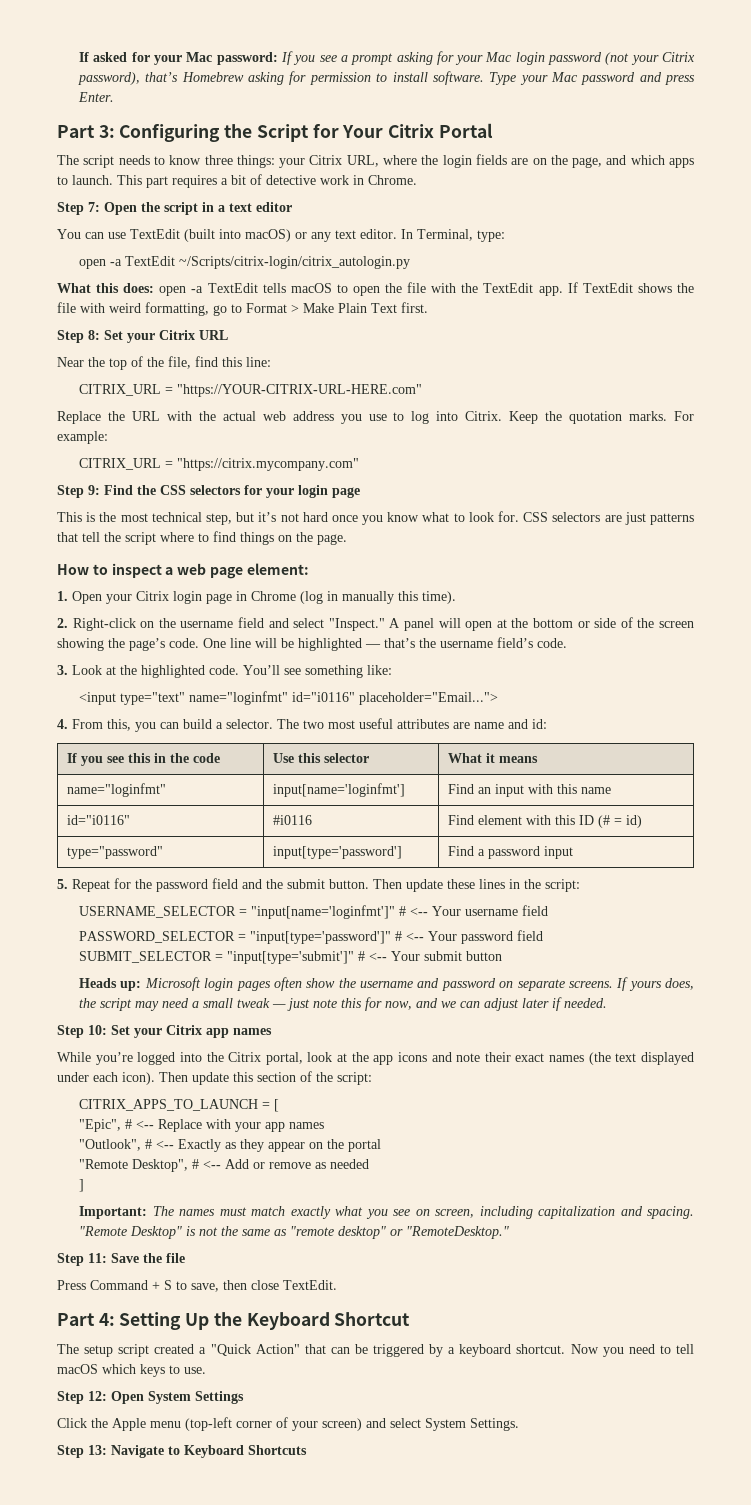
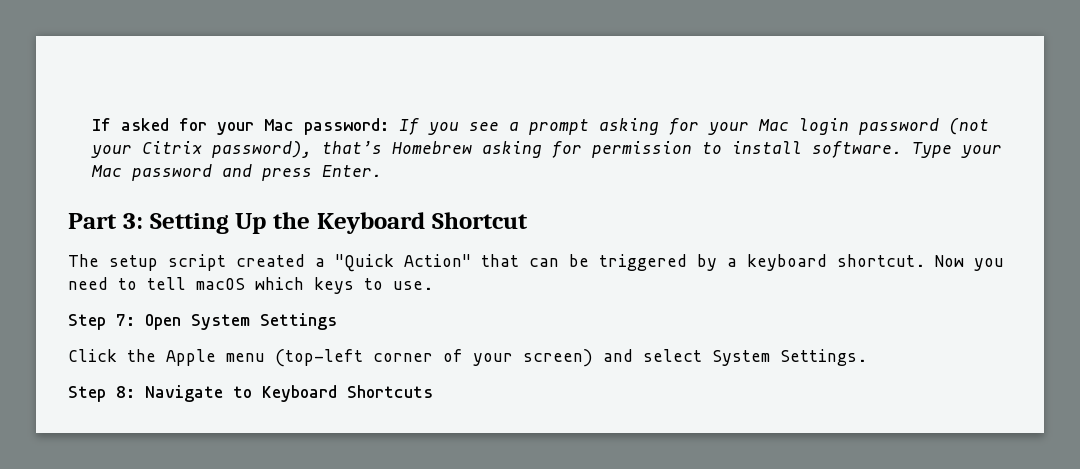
- Part 3: Configuring the Script for Your Citrix Portal
- The script needs to know three things: your Citrix URL, where the login fields are on the page, and which apps to launch. This part requires a bit of detective work in Chrome.
- Step 7: Open the script in a text editor
- You can use TextEdit (built into macOS) or any text editor. In Terminal, type:
- open -a TextEdit ~/Scripts/citrix-login/citrix_autologin.py
- What this does: open -a TextEdit tells macOS to open the file with the TextEdit app. If TextEdit shows the file with weird formatting, go to Format > Make Plain Text first.
- Step 8: Set your Citrix URL
- Near the top of the file, find this line:
- CITRIX_URL = "https://YOUR-CITRIX-URL-HERE.com"
- Replace the URL with the actual web address you use to log into Citrix. Keep the quotation marks. For example:
- CITRIX_URL = "https://citrix.mycompany.com"
- Step 9: Find the CSS selectors for your login page
- This is the most technical step, but it’s not hard once you know what to look for. CSS selectors are just patterns that tell the script where to find things on the page.
- How to inspect a web page element:
- 1. Open your Citrix login page in Chrome (log in manually this time).
- 2. Right-click on the username field and select "Inspect." A panel will open at the bottom or side of the screen showing the page’s code. One line will be highlighted — that’s the username field’s code.
- 3. Look at the highlighted code. You’ll see something like:
- <input type="text" name="loginfmt" id="i0116" placeholder="Email...">
- 4. From this, you can build a selector. The two most useful attributes are name and id:
- If you see this in the code | Use this selector | What it means
- name="loginfmt" | input[name='loginfmt'] | Find an input with this name
- id="i0116" | #i0116 | Find element with this ID (# = id)
- type="password" | input[type='password'] | Find a password input
- 5. Repeat for the password field and the submit button. Then update these lines in the script:
- USERNAME_SELECTOR = "input[name='loginfmt']" # <-- Your username field
- PASSWORD_SELECTOR = "input[type='password']" # <-- Your password field
- SUBMIT_SELECTOR = "input[type='submit']" # <-- Your submit button
- Heads up: Microsoft login pages often show the username and password on separate screens. If yours does, the script may need a small tweak — just note this for now, and we can adjust later if needed.
- Step 10: Set your Citrix app names
- While you’re logged into the Citrix portal, look at the app icons and note their exact names (the text displayed under each icon). Then update this section of the script:
- CITRIX_APPS_TO_LAUNCH = [
- "Epic", # <-- Replace with your app names
- "Outlook", # <-- Exactly as they appear on the portal
- "Remote Desktop", # <-- Add or remove as needed
- ]
- Important: The names must match exactly what you see on screen, including capitalization and spacing. "Remote Desktop" is not the same as "remote desktop" or "RemoteDesktop."
- Step 11: Save the file
- Press Command + S to save, then close TextEdit.
- Part 4: Setting Up the Keyboard Shortcut
+ Part 3: Setting Up the Keyboard Shortcut
- Step 12: Open System Settings
+ Step 7: Open System Settings
- Step 13: Navigate to Keyboard Shortcuts
+ Step 8: Navigate to Keyboard Shortcuts

